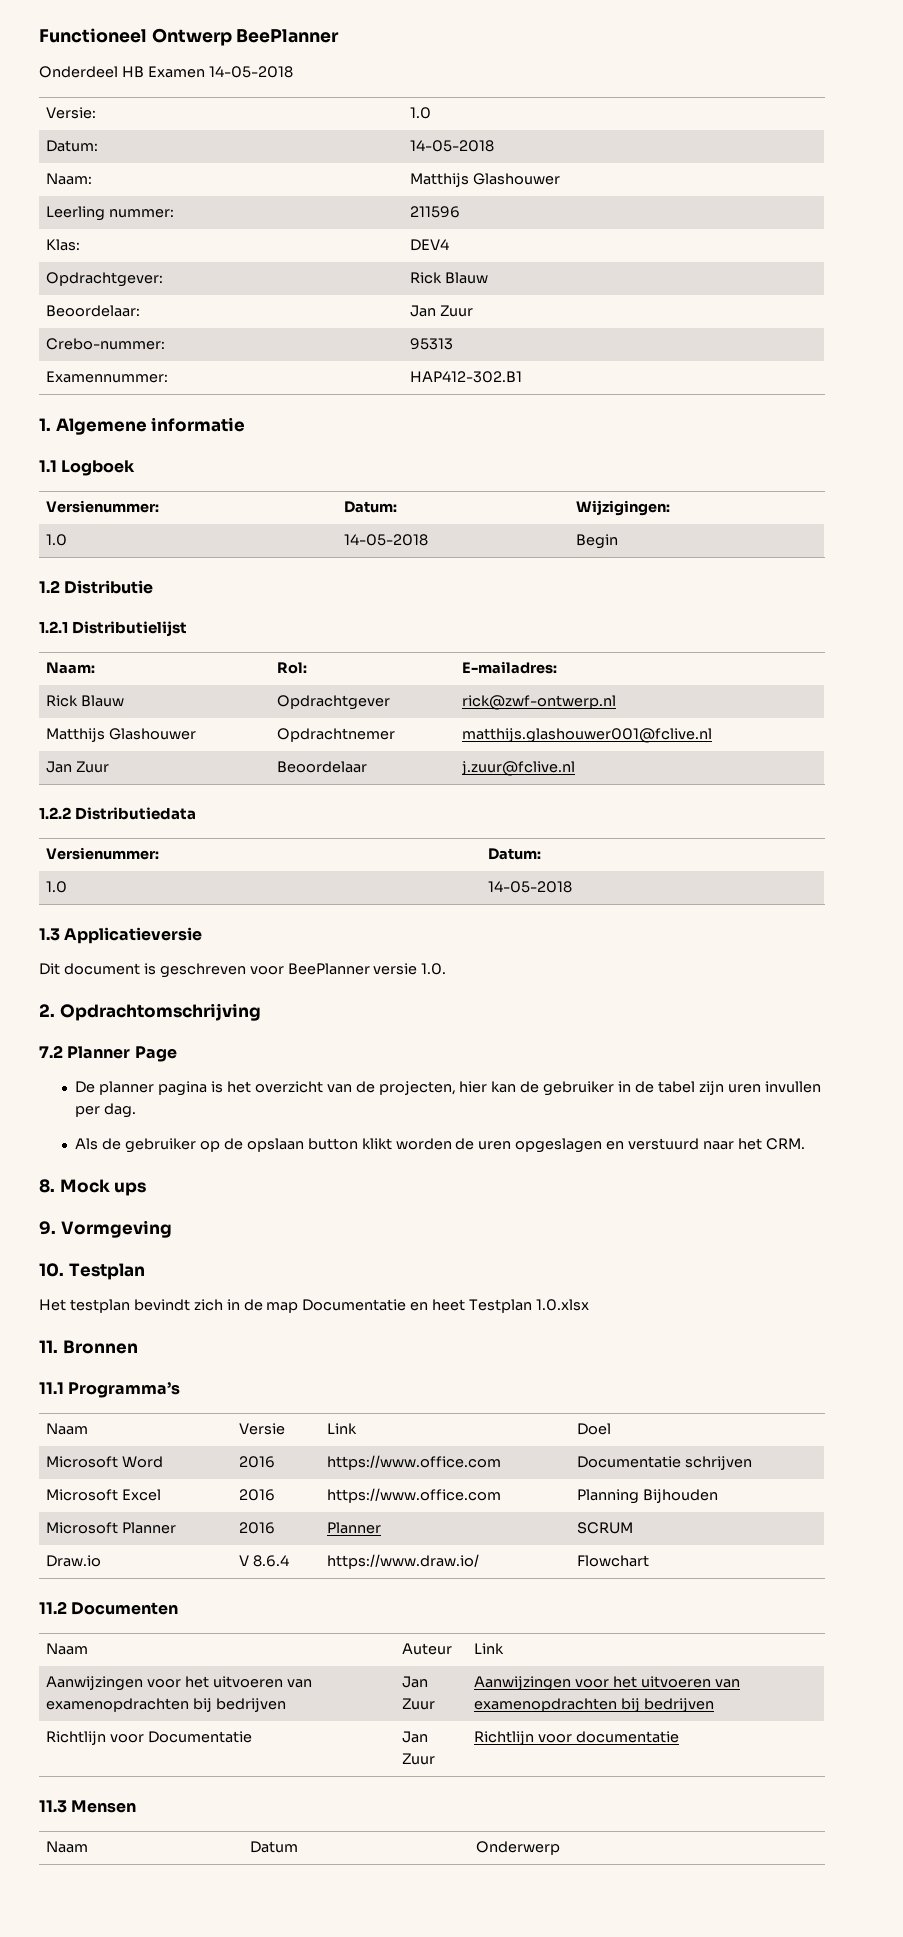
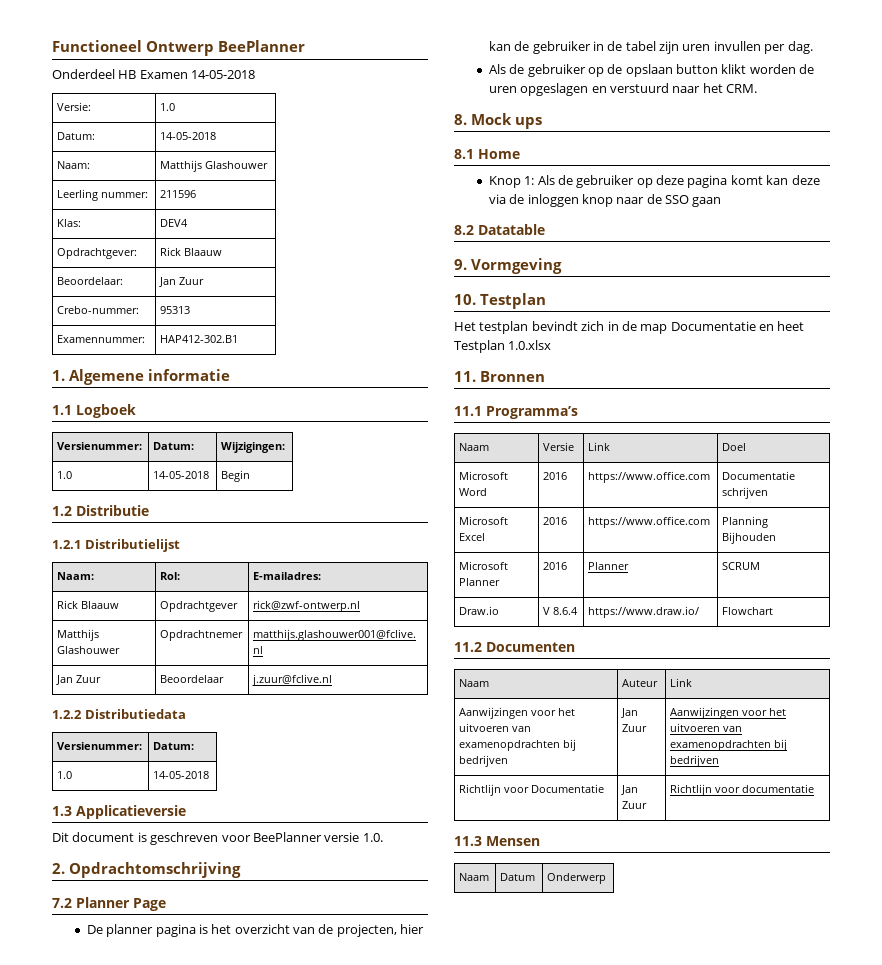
- Opdrachtgever: | Rick Blauw
+ Opdrachtgever: | Rick Blaauw
- Rick Blauw | Opdrachtgever | rick@zwf-ontwerp.nl
+ Rick Blaauw | Opdrachtgever | rick@zwf-ontwerp.nl
+ 8.1 Home
+ Knop 1: Als de gebruiker op deze pagina komt kan deze via de inloggen knop naar de SSO gaan
+ 8.2 Datatable

